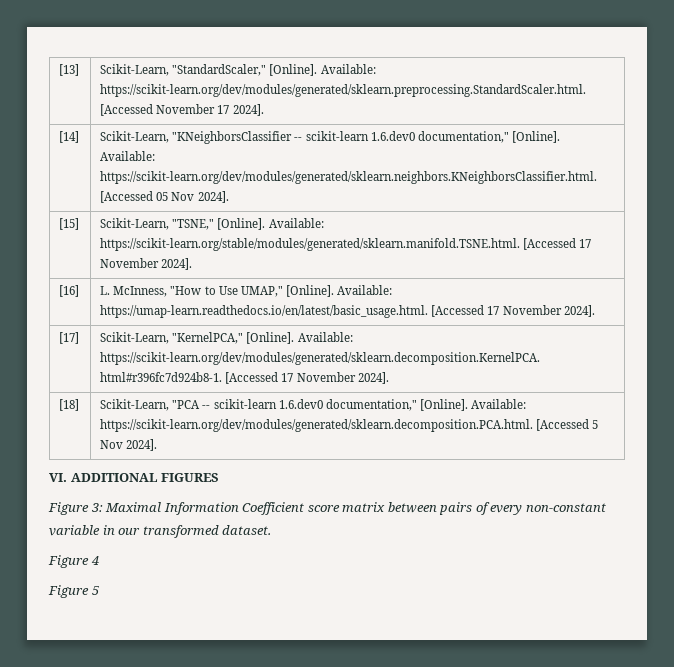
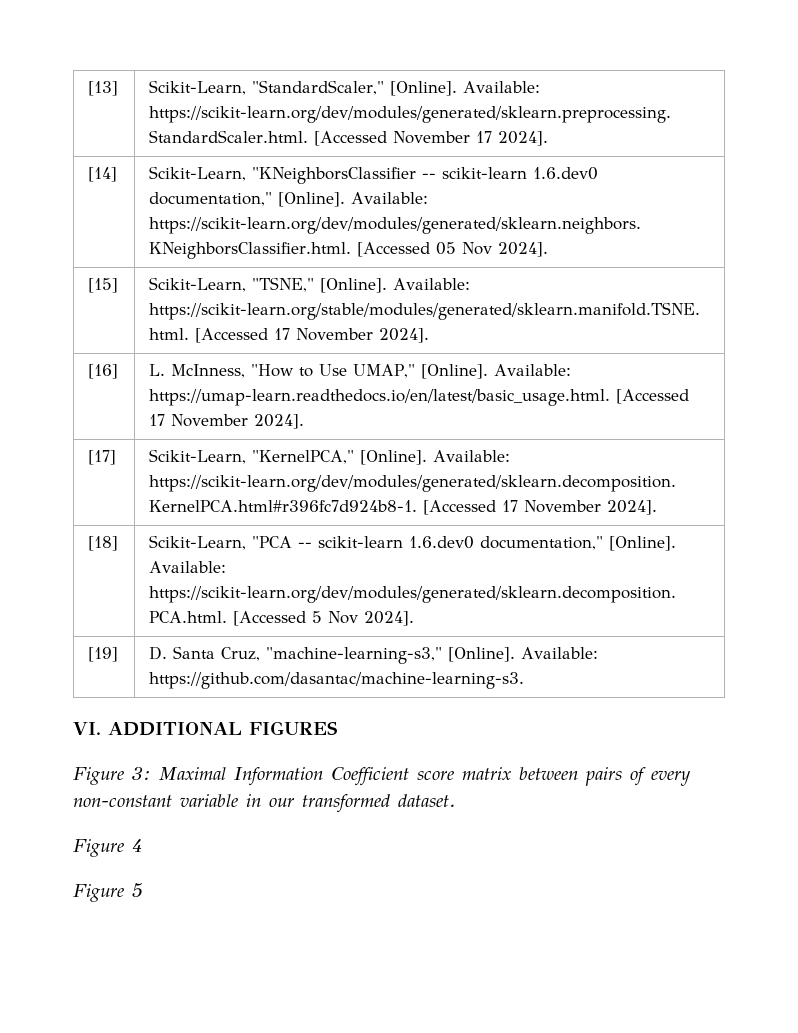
+ [19] | D. Santa Cruz, "machine-learning-s3," [Online]. Available: https://github.com/dasantac/machine-learning-s3.

